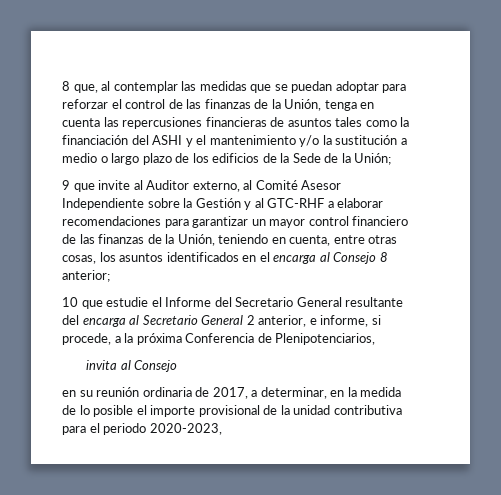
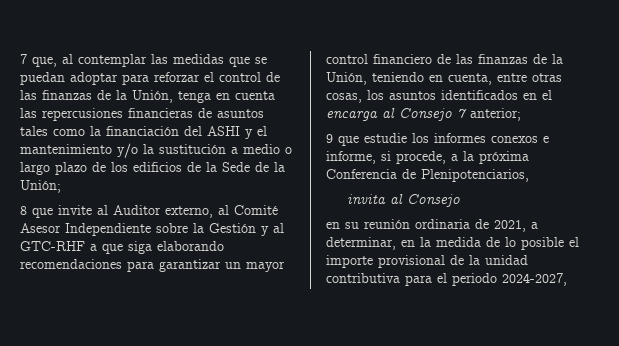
- 8 que, al contemplar las medidas que se puedan adoptar para reforzar el control de las finanzas de la Unión, tenga en cuenta las repercusiones financieras de asuntos tales como la financiación del ASHI y el mantenimiento y/o la sustitución a medio o largo plazo de los edificios de la Sede de la Unión;
+ 7 que, al contemplar las medidas que se puedan adoptar para reforzar el control de las finanzas de la Unión, tenga en cuenta las repercusiones financieras de asuntos tales como la financiación del ASHI y el mantenimiento y/o la sustitución a medio o largo plazo de los edificios de la Sede de la Unión;
- 9 que invite al Auditor externo, al Comité Asesor Independiente sobre la Gestión y al GTC-RHF a elaborar recomendaciones para garantizar un mayor control financiero de las finanzas de la Unión, teniendo en cuenta, entre otras cosas, los asuntos identificados en el encarga al Consejo 8 anterior;
+ 8 que invite al Auditor externo, al Comité Asesor Independiente sobre la Gestión y al GTC-RHF a que siga elaborando recomendaciones para garantizar un mayor control financiero de las finanzas de la Unión, teniendo en cuenta, entre otras cosas, los asuntos identificados en el encarga al Consejo 7 anterior;
- 10 que estudie el Informe del Secretario General resultante del encarga al Secretario General 2 anterior, e informe, si procede, a la próxima Conferencia de Plenipotenciarios,
+ 9 que estudie los informes conexos e informe, si procede, a la próxima Conferencia de Plenipotenciarios,
- en su reunión ordinaria de 2017, a determinar, en la medida de lo posible el importe provisional de la unidad contributiva para el periodo 2020-2023,
+ en su reunión ordinaria de 2021, a determinar, en la medida de lo posible el importe provisional de la unidad contributiva para el periodo 2024-2027,

